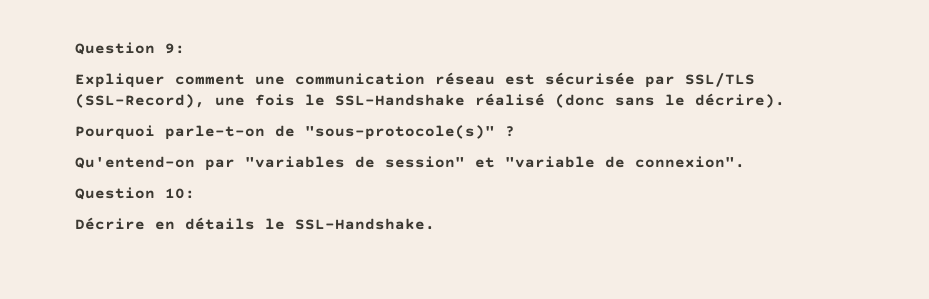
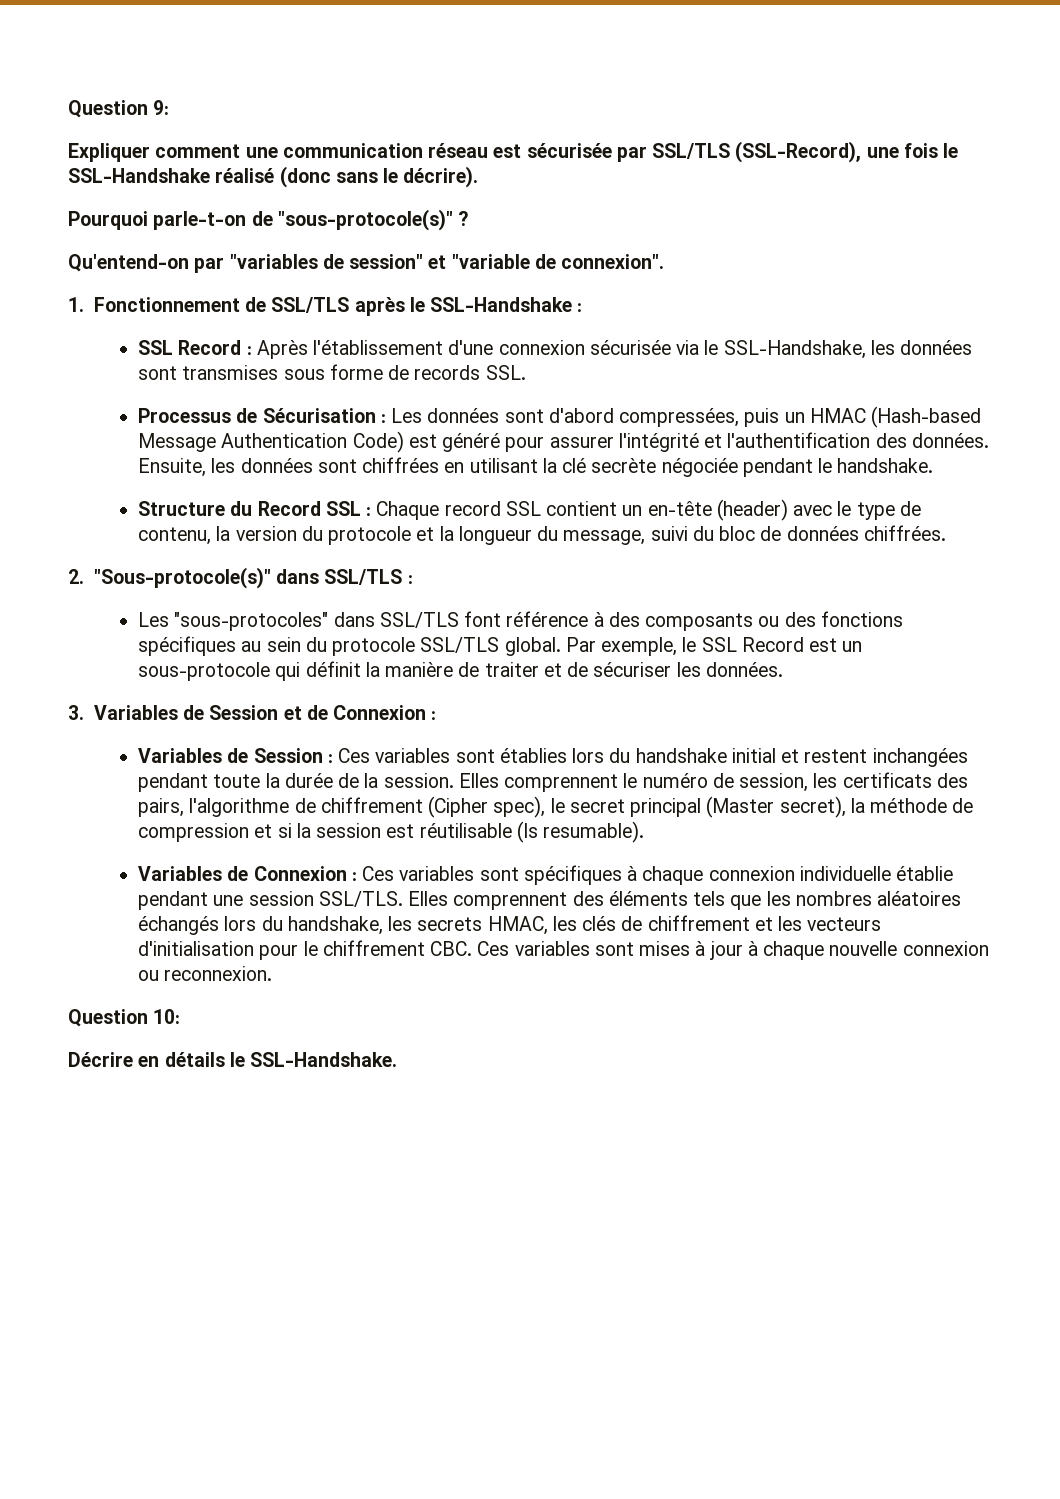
+ 1. Fonctionnement de SSL/TLS après le SSL-Handshake :
+ SSL Record : Après l'établissement d'une connexion sécurisée via le SSL-Handshake, les données sont transmises sous forme de records SSL.
+ Processus de Sécurisation : Les données sont d'abord compressées, puis un HMAC (Hash-based Message Authentication Code) est généré pour assurer l'intégrité et l'authentification des données. Ensuite, les données sont chiffrées en utilisant la clé secrète négociée pendant le handshake.
+ Structure du Record SSL : Chaque record SSL contient un en-tête (header) avec le type de contenu, la version du protocole et la longueur du message, suivi du bloc de données chiffrées.
+ 2. "Sous-protocole(s)" dans SSL/TLS :
+ Les "sous-protocoles" dans SSL/TLS font référence à des composants ou des fonctions spécifiques au sein du protocole SSL/TLS global. Par exemple, le SSL Record est un sous-protocole qui définit la manière de traiter et de sécuriser les données.
+ 3. Variables de Session et de Connexion :
+ Variables de Session : Ces variables sont établies lors du handshake initial et restent inchangées pendant toute la durée de la session. Elles comprennent le numéro de session, les certificats des pairs, l'algorithme de chiffrement (Cipher spec), le secret principal (Master secret), la méthode de compression et si la session est réutilisable (Is resumable).
+ Variables de Connexion : Ces variables sont spécifiques à chaque connexion individuelle établie pendant une session SSL/TLS. Elles comprennent des éléments tels que les nombres aléatoires échangés lors du handshake, les secrets HMAC, les clés de chiffrement et les vecteurs d'initialisation pour le chiffrement CBC. Ces variables sont mises à jour à chaque nouvelle connexion ou reconnexion.

